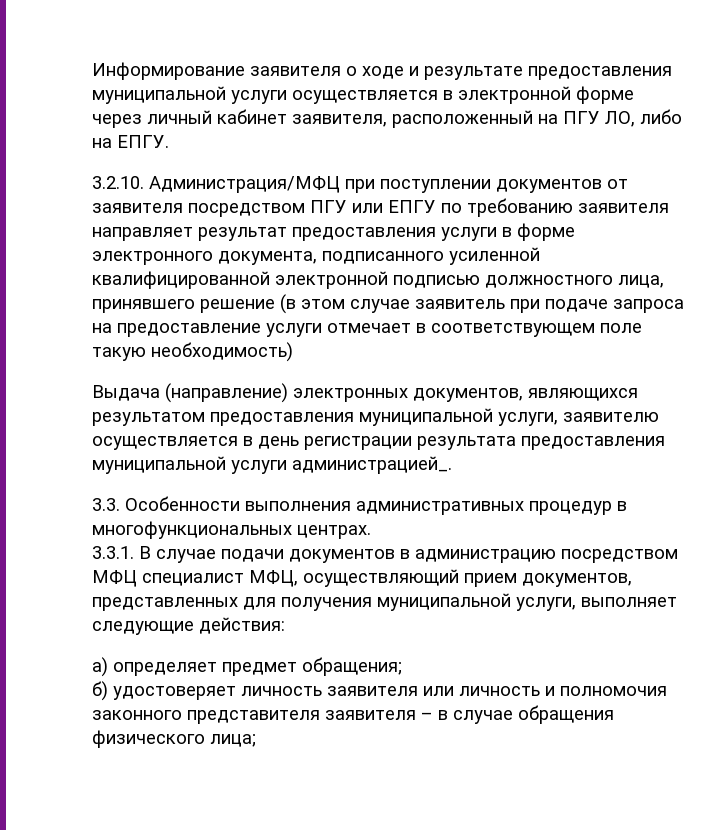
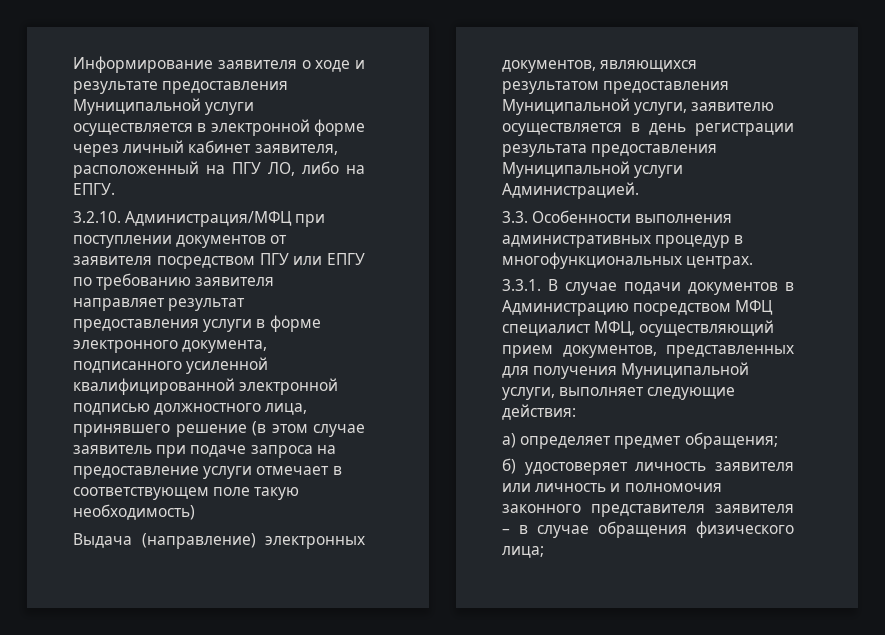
- Информирование заявителя о ходе и результате предоставления муниципальной услуги осуществляется в электронной форме через личный кабинет заявителя, расположенный на ПГУ ЛО, либо на ЕПГУ.
+ Информирование заявителя о ходе и результате предоставления Муниципальной услуги осуществляется в электронной форме через личный кабинет заявителя, расположенный на ПГУ ЛО, либо на ЕПГУ.
- Выдача (направление) электронных документов, являющихся результатом предоставления муниципальной услуги, заявителю осуществляется в день регистрации результата предоставления муниципальной услуги администрацией_.
+ Выдача (направление) электронных документов, являющихся результатом предоставления Муниципальной услуги, заявителю осуществляется в день регистрации результата предоставления Муниципальной услуги Администрацией.
- 3.3.1. В случае подачи документов в администрацию посредством МФЦ специалист МФЦ, осуществляющий прием документов, представленных для получения муниципальной услуги, выполняет следующие действия:
+ 3.3.1. В случае подачи документов в Администрацию посредством МФЦ специалист МФЦ, осуществляющий прием документов, представленных для получения Муниципальной услуги, выполняет следующие действия:

